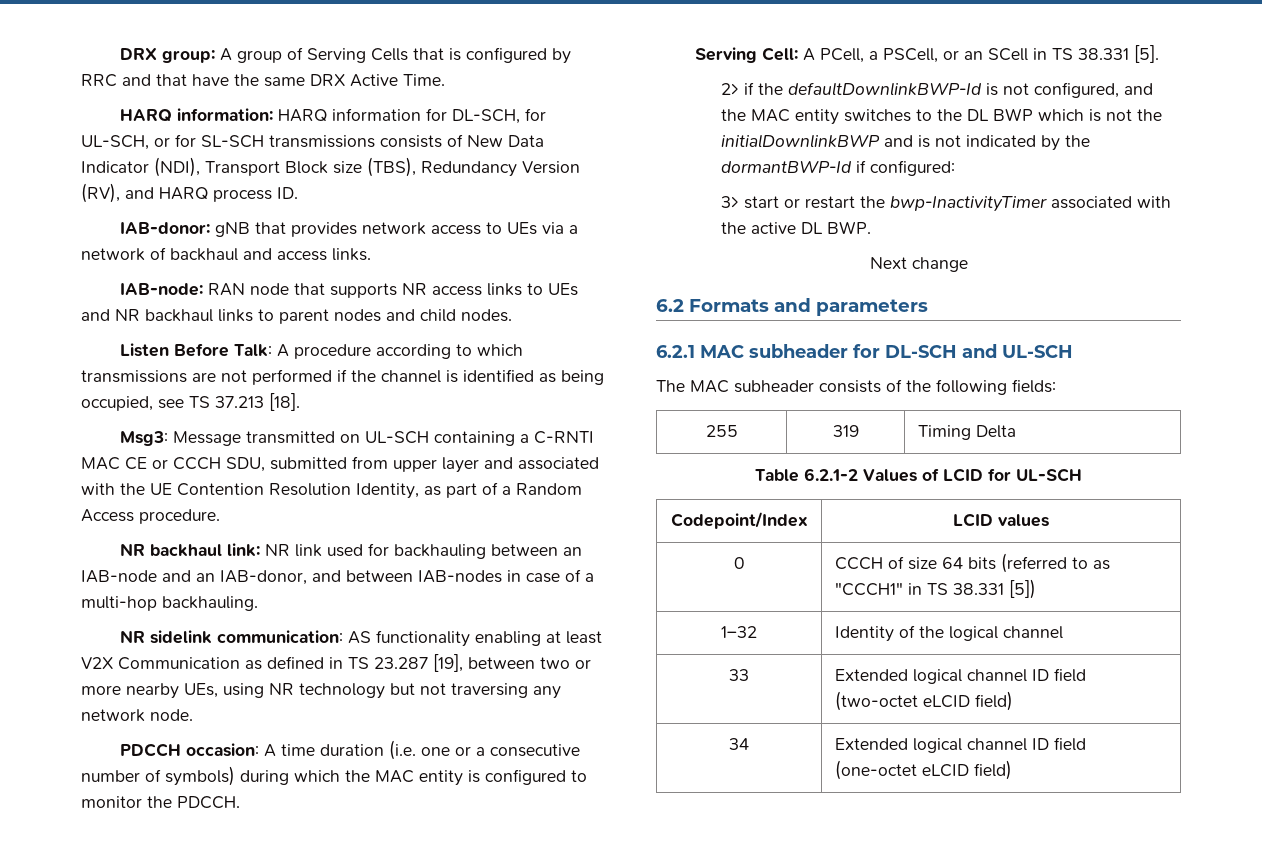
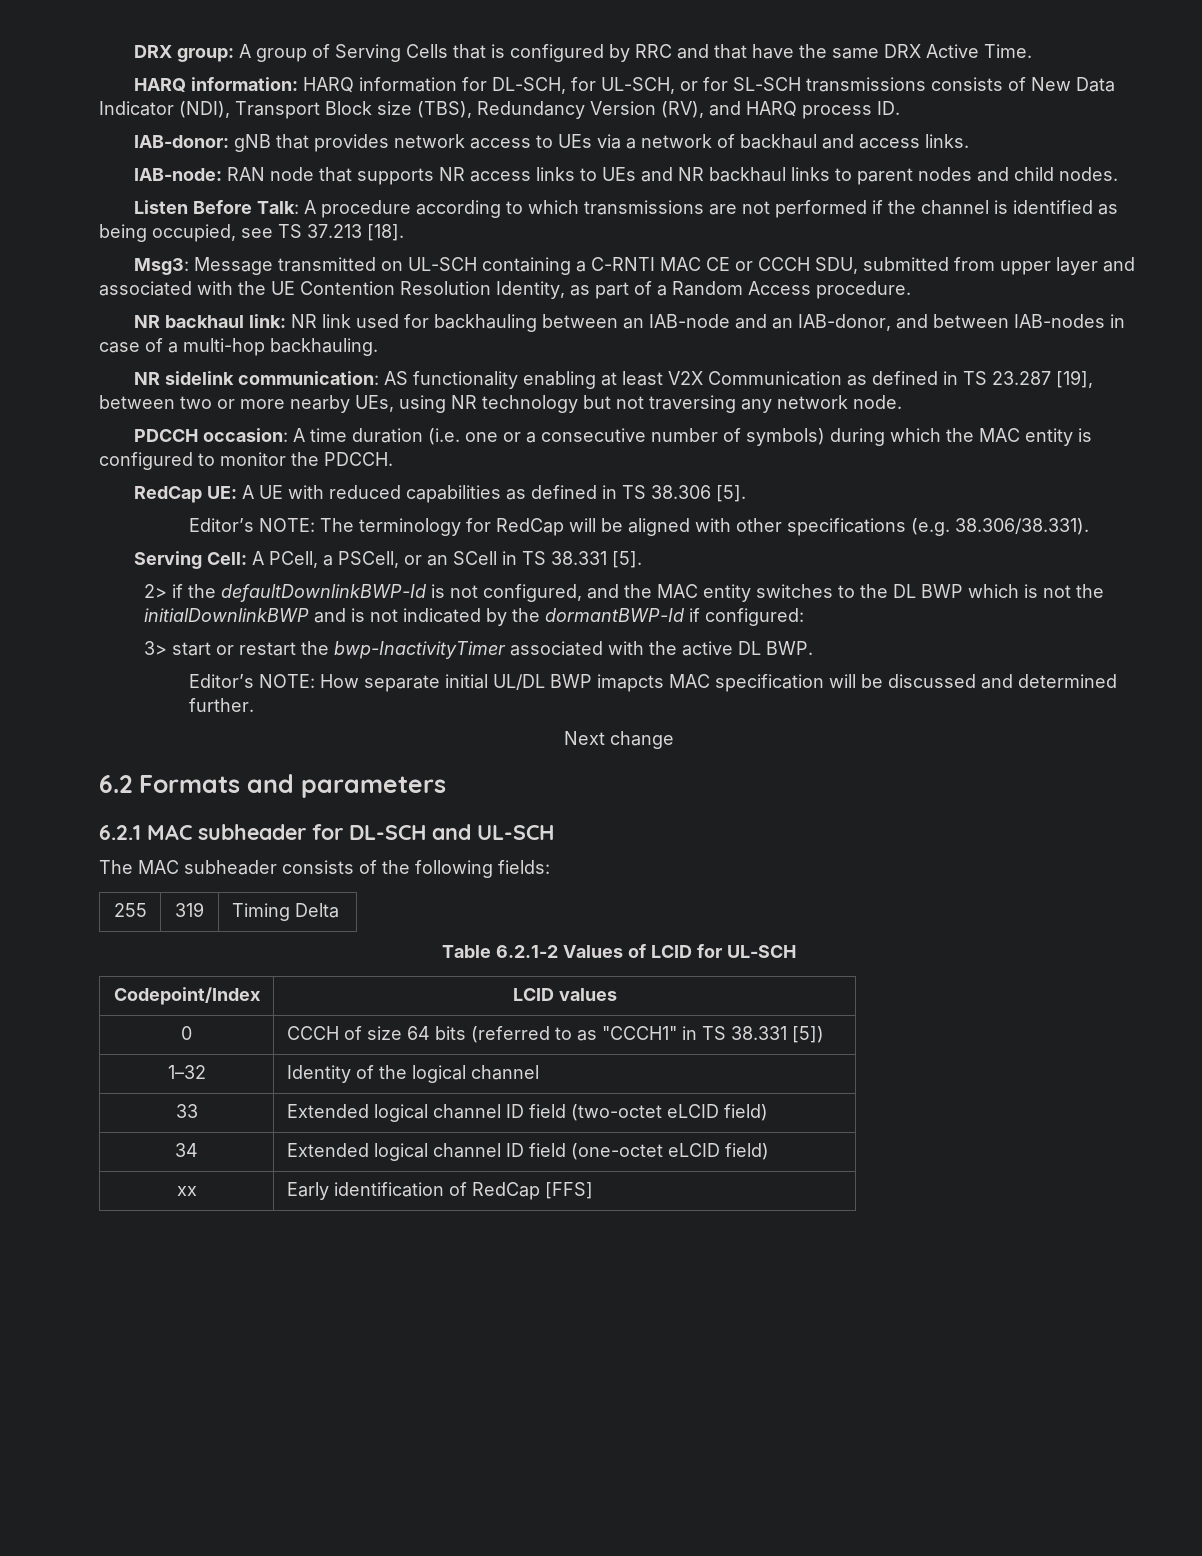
+ RedCap UE: A UE with reduced capabilities as defined in TS 38.306 [5].
+ Editor’s NOTE: The terminology for RedCap will be aligned with other specifications (e.g. 38.306/38.331).
+ Editor’s NOTE: How separate initial UL/DL BWP imapcts MAC specification will be discussed and determined further.
+ xx | Early identification of RedCap [FFS]

